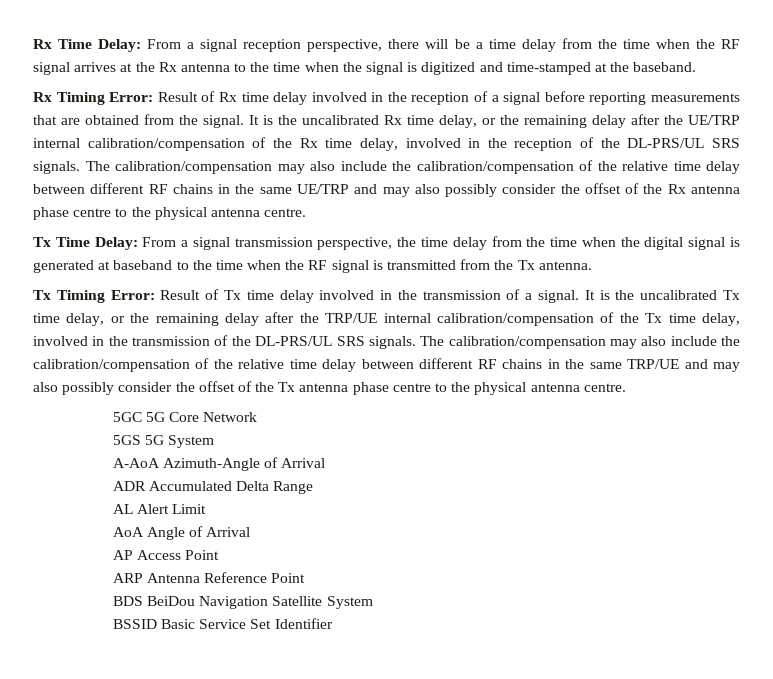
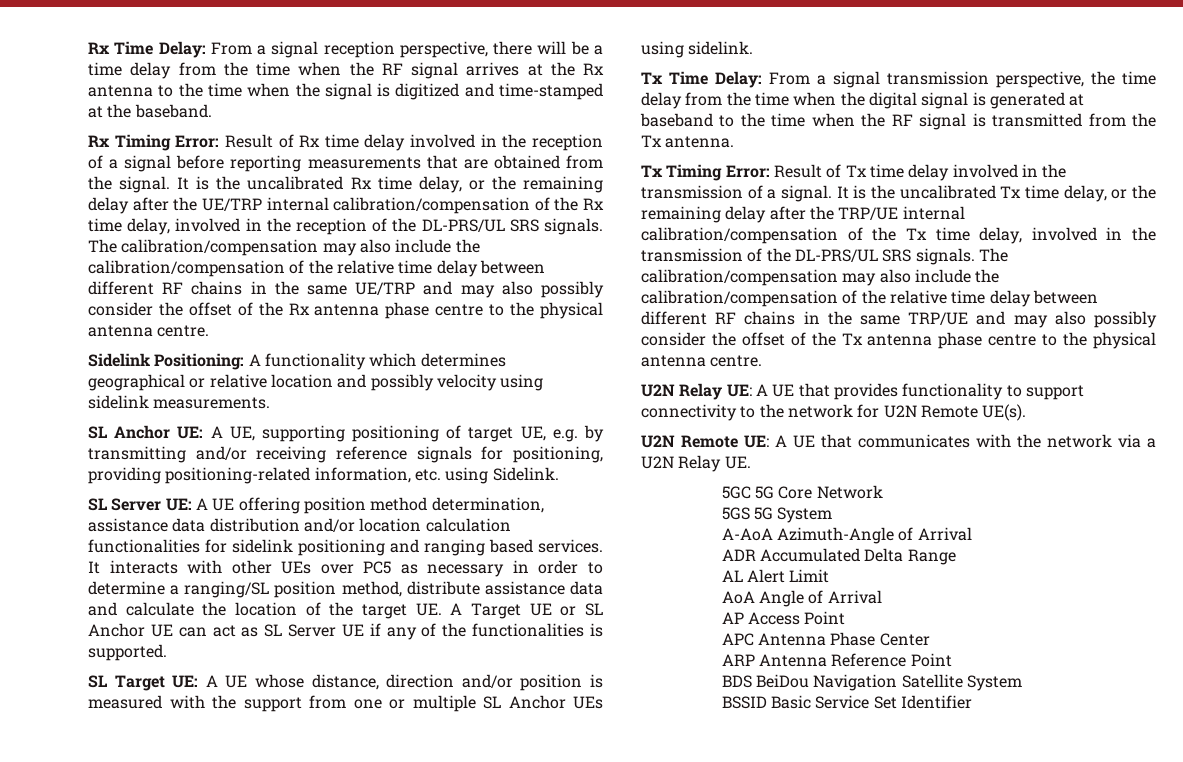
+ Sidelink Positioning: A functionality which determines geographical or relative location and possibly velocity using sidelink measurements.
+ SL Anchor UE: A UE, supporting positioning of target UE, e.g. by transmitting and/or receiving reference signals for positioning, providing positioning-related information, etc. using Sidelink.
+ SL Server UE: A UE offering position method determination, assistance data distribution and/or location calculation functionalities for sidelink positioning and ranging based services. It interacts with other UEs over PC5 as necessary in order to determine a ranging/SL position method, distribute assistance data and calculate the location of the target UE. A Target UE or SL Anchor UE can act as SL Server UE if any of the functionalities is supported.
+ SL Target UE: A UE whose distance, direction and/or position is measured with the support from one or multiple SL Anchor UEs using sidelink.
+ U2N Relay UE: A UE that provides functionality to support connectivity to the network for U2N Remote UE(s).
+ U2N Remote UE: A UE that communicates with the network via a U2N Relay UE.
+ APC Antenna Phase Center

